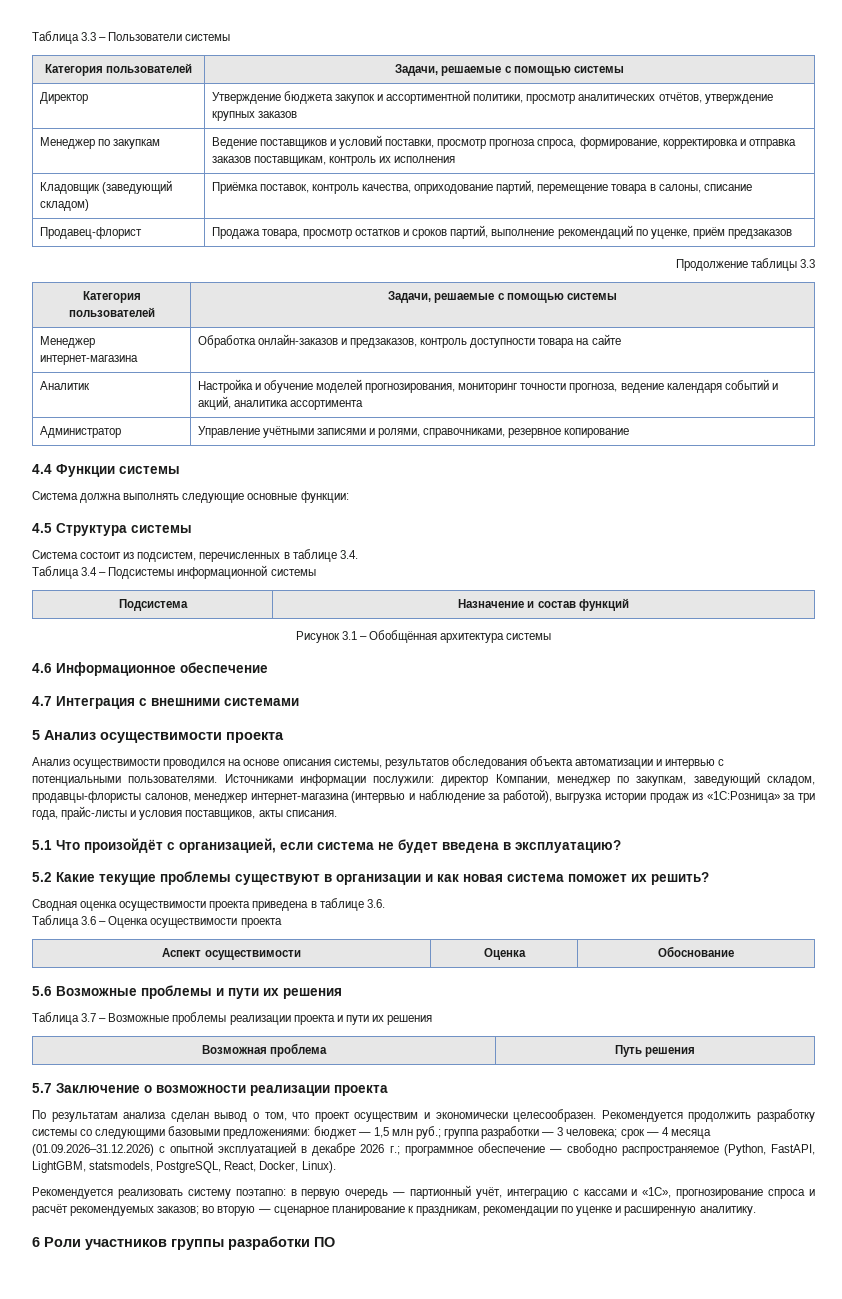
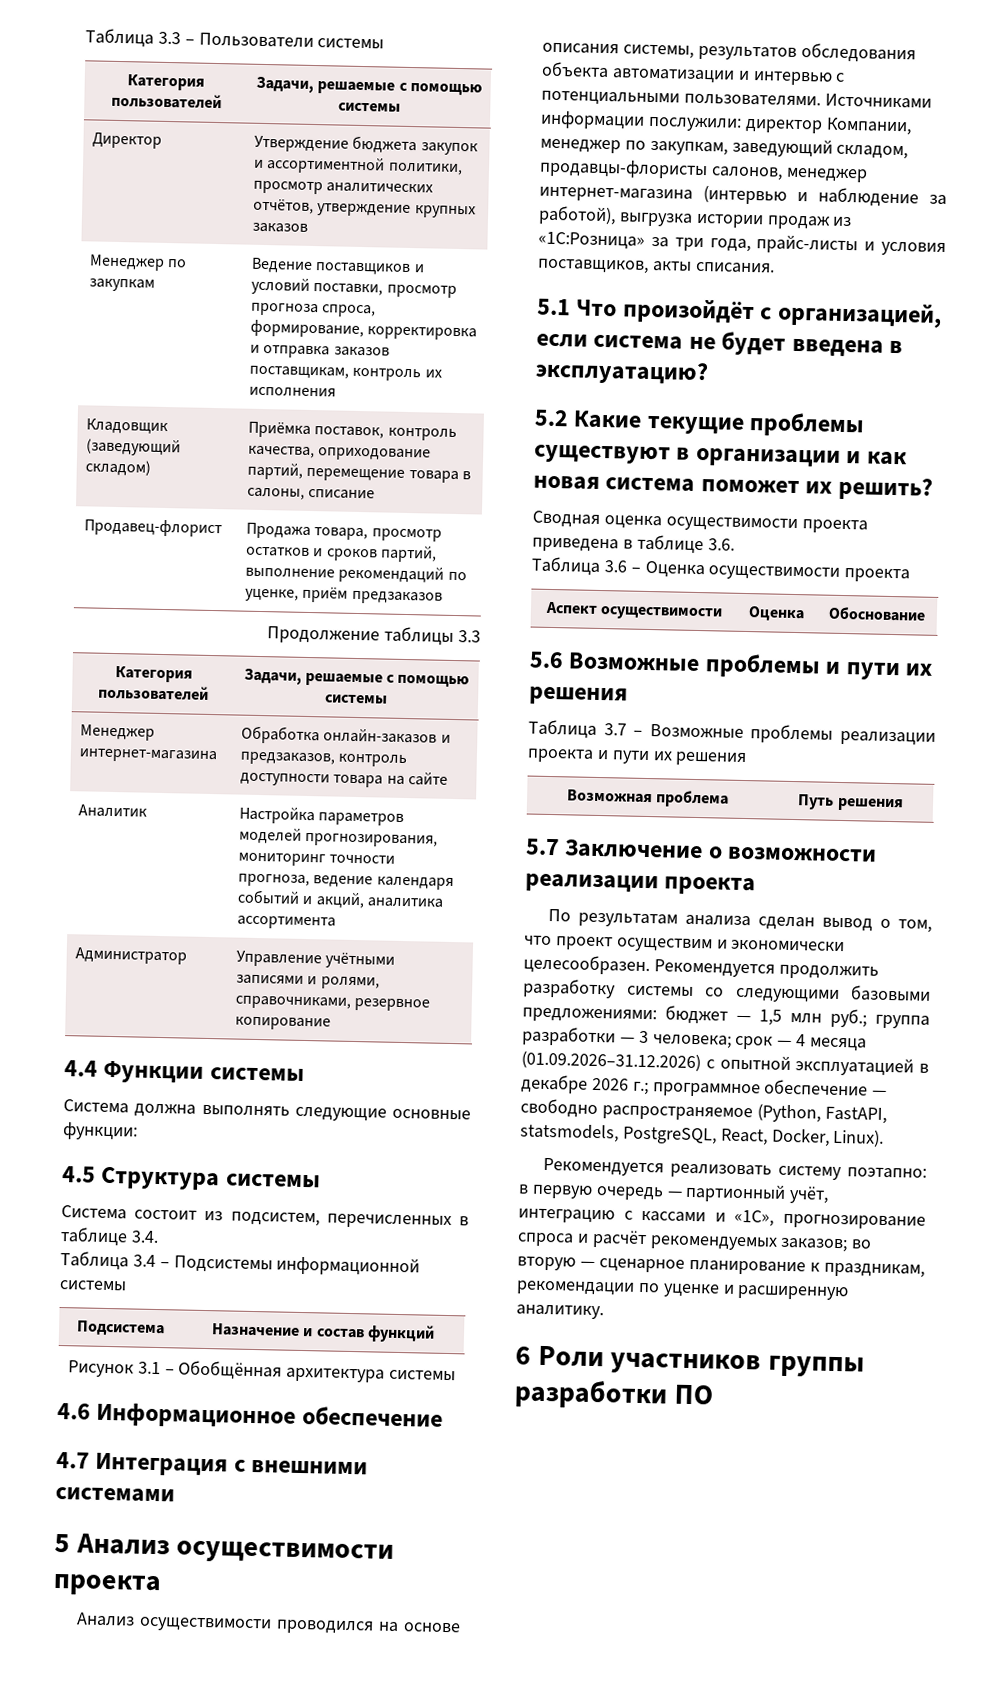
- Аналитик | Настройка и обучение моделей прогнозирования, мониторинг точности прогноза, ведение календаря событий и акций, аналитика ассортимента
+ Аналитик | Настройка параметров моделей прогнозирования, мониторинг точности прогноза, ведение календаря событий и акций, аналитика ассортимента
- Рекомендуется продолжить разработку системы со следующими базовыми предложениями: бюджет — 1,5 млн руб.; группа разработки — 3 человека; срок — 4 месяца (01.09.2026–31.12.2026) с опытной эксплуатацией в декабре 2026 г.; программное обеспечение — свободно распространяемое (Python, FastAPI, LightGBM, statsmodels, PostgreSQL, React, Docker, Linux).
+ Рекомендуется продолжить разработку системы со следующими базовыми предложениями: бюджет — 1,5 млн руб.; группа разработки — 3 человека; срок — 4 месяца (01.09.2026–31.12.2026) с опытной эксплуатацией в декабре 2026 г.; программное обеспечение — свободно распространяемое (Python, FastAPI, statsmodels, PostgreSQL, React, Docker, Linux).

